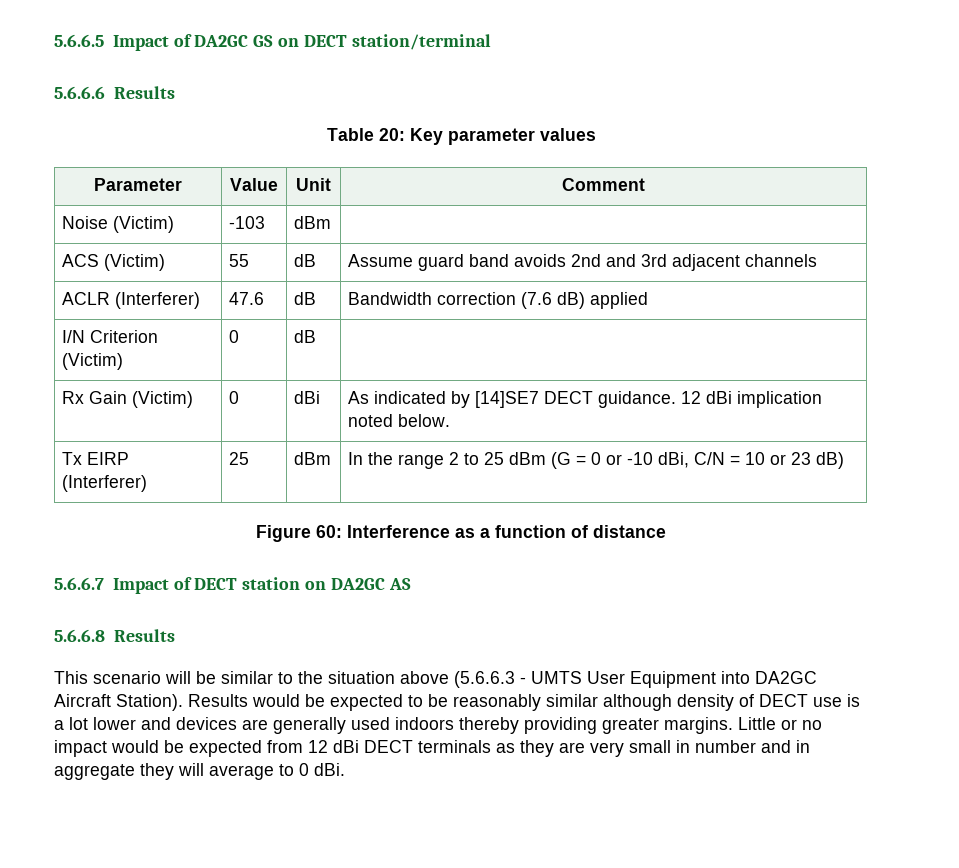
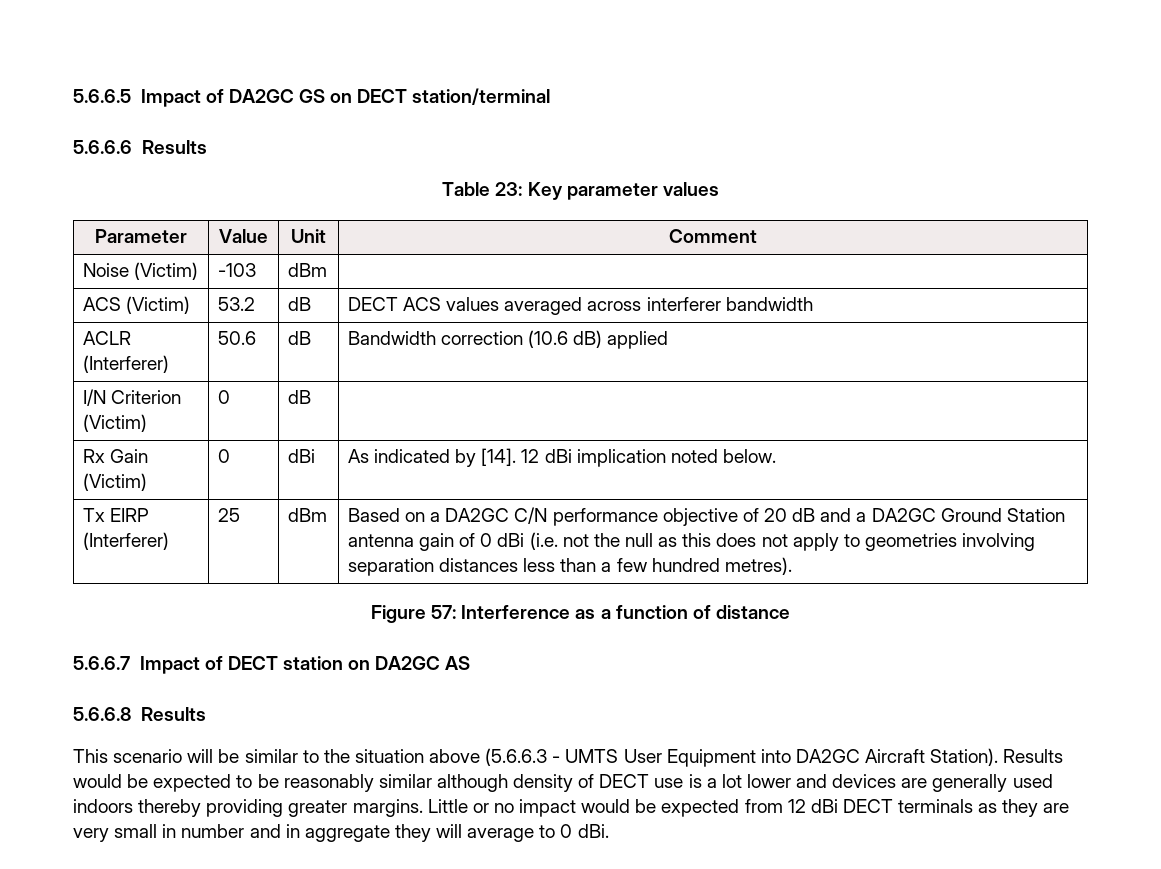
- Table 20: Key parameter values
+ Table 23: Key parameter values
- ACS (Victim) | 55 | dB | Assume guard band avoids 2nd and 3rd adjacent channels
+ ACS (Victim) | 53.2 | dB | DECT ACS values averaged across interferer bandwidth
- ACLR (Interferer) | 47.6 | dB | Bandwidth correction (7.6 dB) applied
+ ACLR (Interferer) | 50.6 | dB | Bandwidth correction (10.6 dB) applied
- Rx Gain (Victim) | 0 | dBi | As indicated by [14]SE7 DECT guidance. 12 dBi implication noted below.
+ Rx Gain (Victim) | 0 | dBi | As indicated by [14]. 12 dBi implication noted below.
- In the range 2 to 25 dBm (G = 0 or -10 dBi, C/N = 10 or 23 dB)
+ Based on a DA2GC C/N performance objective of 20 dB and a DA2GC Ground Station antenna gain of 0 dBi (i.e. not the null as this does not apply to geometries involving separation distances less than a few hundred metres).
- Figure 60: Interference as a function of distance
+ Figure 57: Interference as a function of distance

